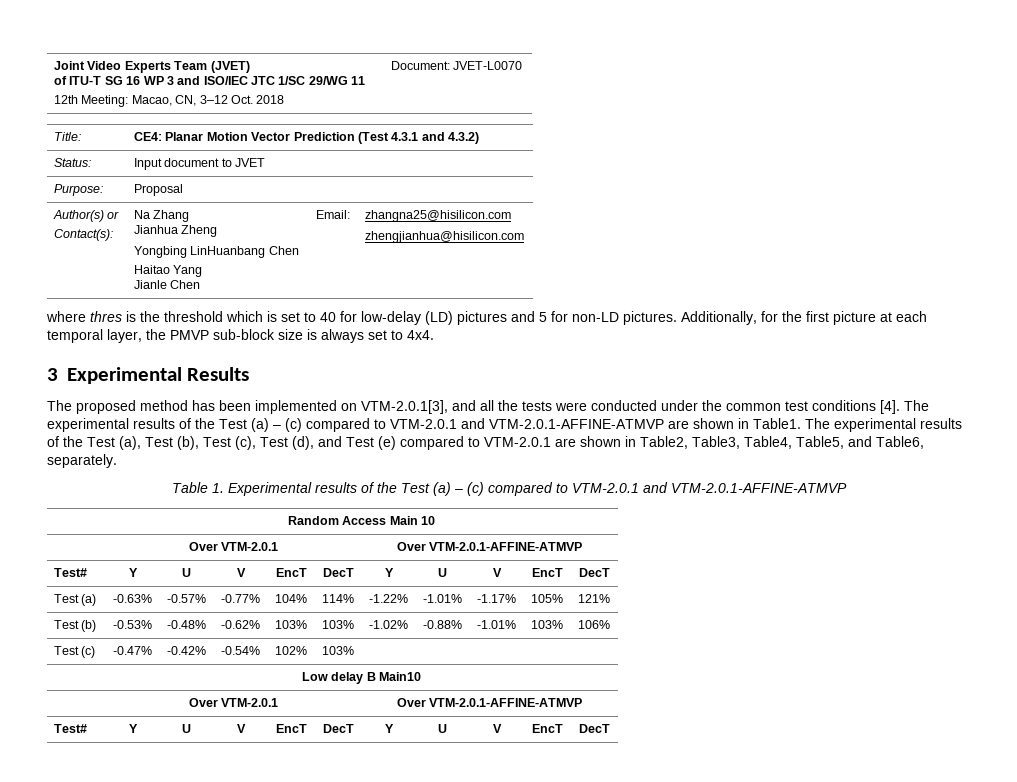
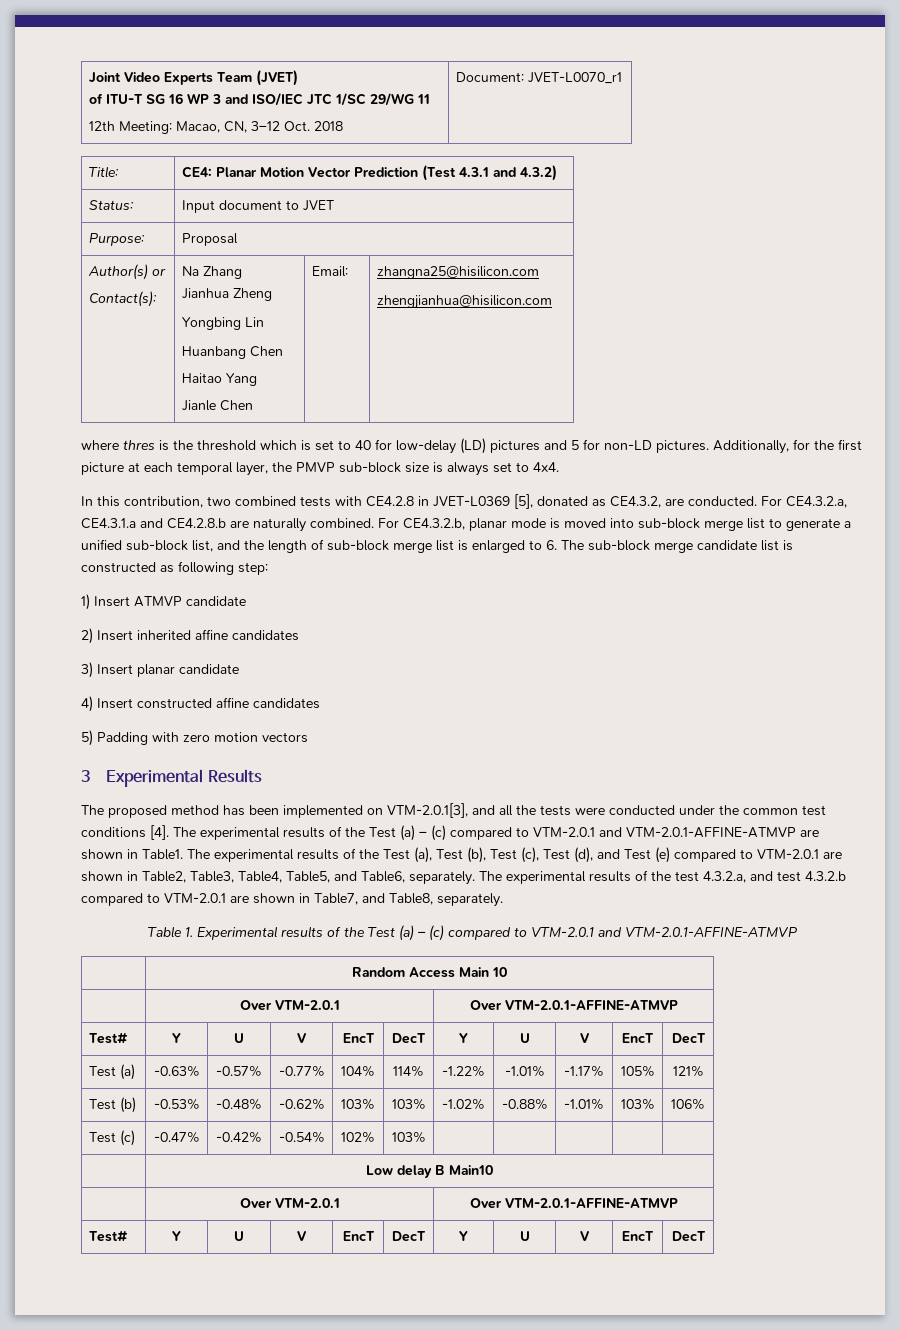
  Joint Video Experts Team (JVET)
  of ITU-T SG 16 WP 3 and ISO/IEC JTC 1/SC 29/WG 11
- 12th Meeting: Macao, CN, 3–12 Oct. 2018 | Document: JVET-L0070
+ 12th Meeting: Macao, CN, 3–12 Oct. 2018 | Document: JVET-L0070_r1
  Author(s) or
  Contact(s): | Na Zhang
  Jianhua Zheng
- Yongbing LinHuanbang Chen
+ Yongbing Lin
+ Huanbang Chen
+ In this contribution, two combined tests with CE4.2.8 in JVET-L0369 [5], donated as CE4.3.2, are conducted. For CE4.3.2.a, CE4.3.1.a and CE4.2.8.b are naturally combined. For CE4.3.2.b, planar mode is moved into sub-block merge list to generate a unified sub-block list, and the length of sub-block merge list is enlarged to 6. The sub-block merge candidate list is constructed as following step:
+ 1) Insert ATMVP candidate
+ 2) Insert inherited affine candidates
+ 3) Insert planar candidate
+ 4) Insert constructed affine candidates
+ 5) Padding with zero motion vectors
+ The experimental results of the test 4.3.2.a, and test 4.3.2.b compared to VTM-2.0.1 are shown in Table7, and Table8, separately.

